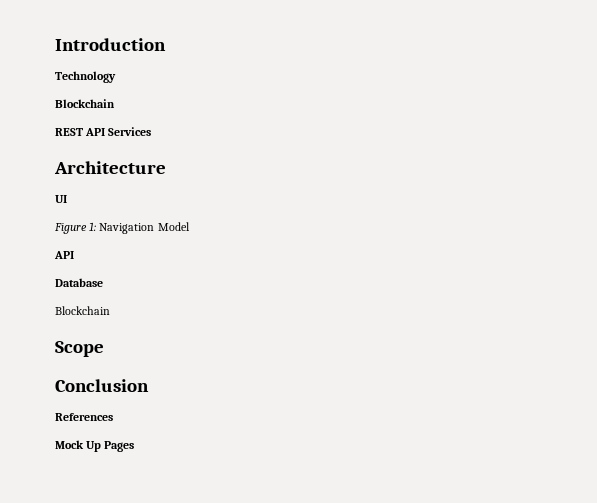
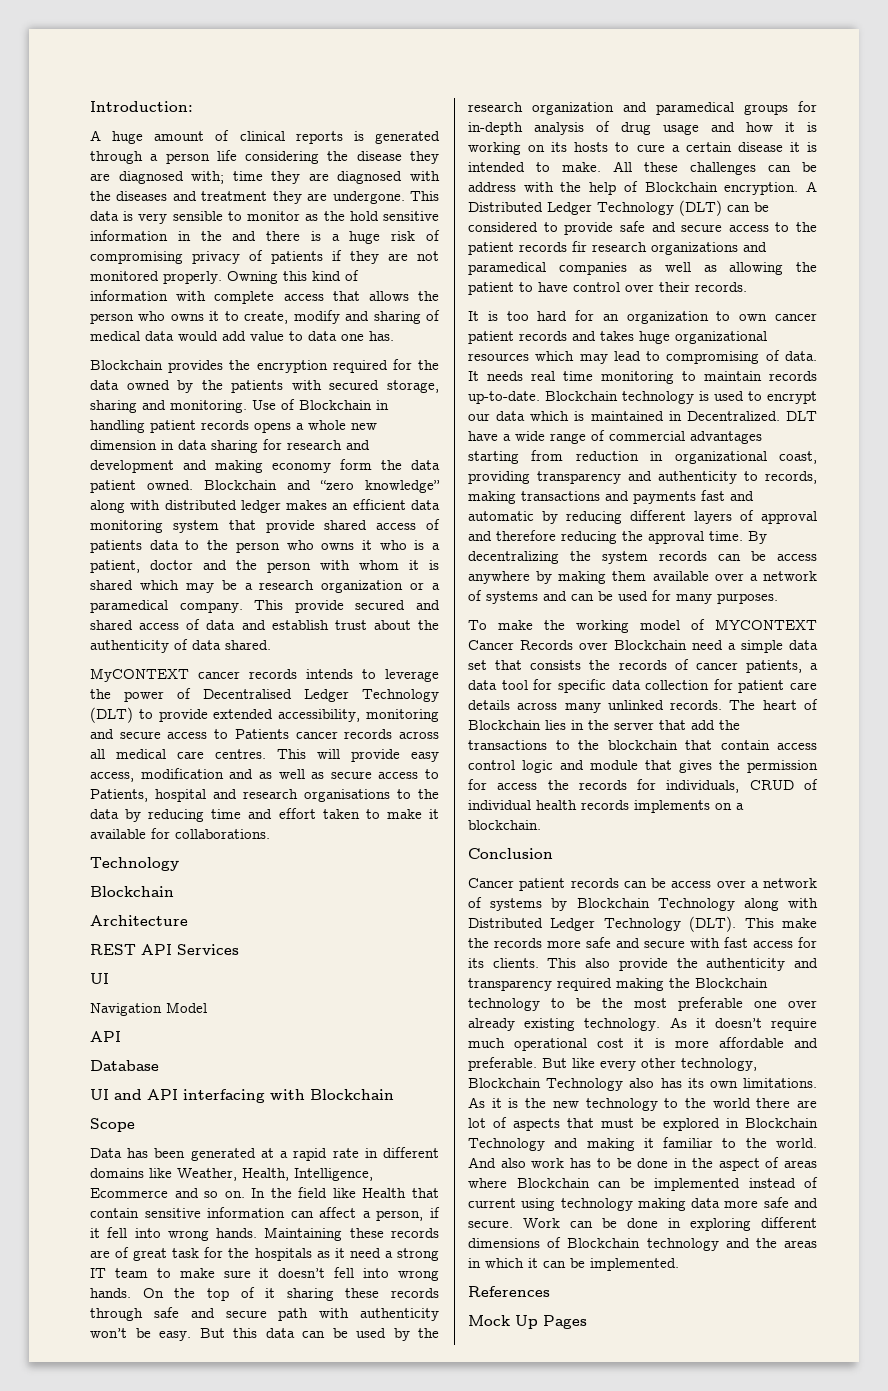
- Introduction
+ Introduction:
+ A huge amount of clinical reports is generated through a person life considering the disease they are diagnosed with; time they are diagnosed with the diseases and treatment they are undergone. This data is very sensible to monitor as the hold sensitive information in the and there is a huge risk of compromising privacy of patients if they are not monitored properly. Owning this kind of information with complete access that allows the person who owns it to create, modify and sharing of medical data would add value to data one has.
+ Blockchain provides the encryption required for the data owned by the patients with secured storage, sharing and monitoring. Use of Blockchain in handling patient records opens a whole new dimension in data sharing for research and development and making economy form the data patient owned. Blockchain and “zero knowledge” along with distributed ledger makes an efficient data monitoring system that provide shared access of patients data to the person who owns it who is a patient, doctor and the person with whom it is shared which may be a research organization or a paramedical company. This provide secured and shared access of data and establish trust about the authenticity of data shared.
+ MyCONTEXT cancer records intends to leverage the power of Decentralised Ledger Technology (DLT) to provide extended accessibility, monitoring and secure access to Patients cancer records across all medical care centres. This will provide easy access, modification and as well as secure access to Patients, hospital and research organisations to the data by reducing time and effort taken to make it available for collaborations.
+ Architecture
- Architecture
- Figure 1: Navigation Model
+ Navigation Model
  Database
- Blockchain
+ UI and API interfacing with Blockchain
  Scope
+ Data has been generated at a rapid rate in different domains like Weather, Health, Intelligence, Ecommerce and so on. In the field like Health that contain sensitive information can affect a person, if it fell into wrong hands. Maintaining these records are of great task for the hospitals as it need a strong IT team to make sure it doesn’t fell into wrong hands. On the top of it sharing these records through safe and secure path with authenticity won’t be easy. But this data can be used by the research organization and paramedical groups for in-depth analysis of drug usage and how it is working on its hosts to cure a certain disease it is intended to make. All these challenges can be address with the help of Blockchain encryption. A Distributed Ledger Technology (DLT) can be considered to provide safe and secure access to the patient records fir research organizations and paramedical companies as well as allowing the patient to have control over their records.
+ It is too hard for an organization to own cancer patient records and takes huge organizational resources which may lead to compromising of data. It needs real time monitoring to maintain records up-to-date. Blockchain technology is used to encrypt our data which is maintained in Decentralized. DLT have a wide range of commercial advantages starting from reduction in organizational coast, providing transparency and authenticity to records, making transactions and payments fast and automatic by reducing different layers of approval and therefore reducing the approval time. By decentralizing the system records can be access anywhere by making them available over a network of systems and can be used for many purposes.
+ To make the working model of MYCONTEXT Cancer Records over Blockchain need a simple data set that consists the records of cancer patients, a data tool for specific data collection for patient care details across many unlinked records. The heart of Blockchain lies in the server that add the transactions to the blockchain that contain access control logic and module that gives the permission for access the records for individuals, CRUD of individual health records implements on a blockchain.
  Conclusion
+ Cancer patient records can be access over a network of systems by Blockchain Technology along with Distributed Ledger Technology (DLT). This make the records more safe and secure with fast access for its clients. This also provide the authenticity and transparency required making the Blockchain technology to be the most preferable one over already existing technology. As it doesn’t require much operational cost it is more affordable and preferable. But like every other technology, Blockchain Technology also has its own limitations. As it is the new technology to the world there are lot of aspects that must be explored in Blockchain Technology and making it familiar to the world. And also work has to be done in the aspect of areas where Blockchain can be implemented instead of current using technology making data more safe and secure. Work can be done in exploring different dimensions of Blockchain technology and the areas in which it can be implemented.

